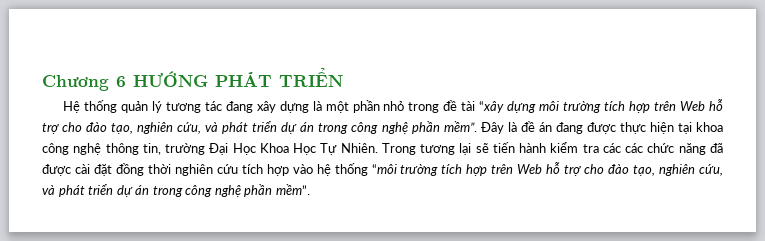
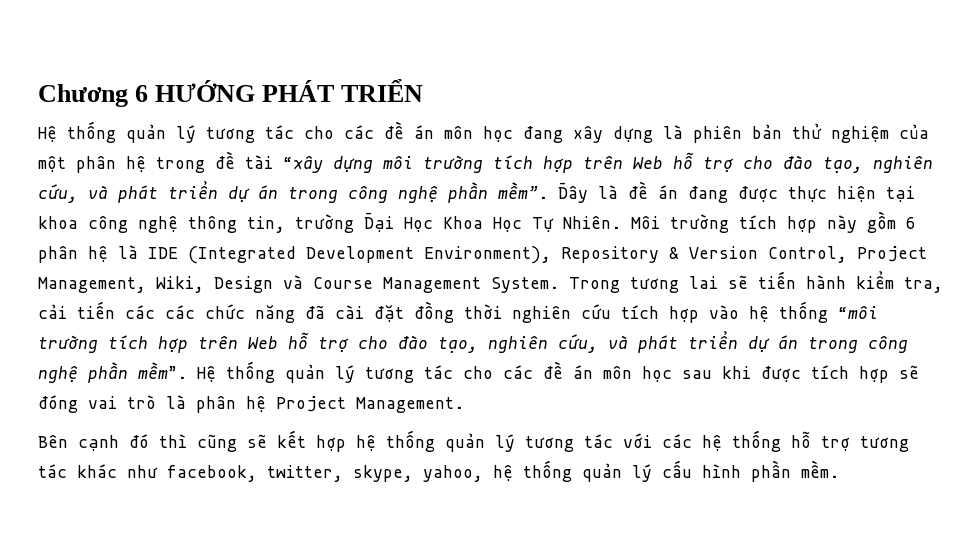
- Hệ thống quản lý tương tác đang xây dựng là một phần nhỏ trong đề tài “xây dựng môi trường tích hợp trên Web hỗ trợ cho đào tạo, nghiên cứu, và phát triển dự án trong công nghệ phần mềm”.
+ Hệ thống quản lý tương tác cho các đề án môn học đang xây dựng là phiên bản thử nghiệm của một phân hệ trong đề tài “xây dựng môi trường tích hợp trên Web hỗ trợ cho đào tạo, nghiên cứu, và phát triển dự án trong công nghệ phần mềm”.
+ Môi trường tích hợp này gồm 6 phân hệ là IDE (Integrated Development Environment), Repository & Version Control, Project Management, Wiki, Design và Course Management System.
- Trong tương lại sẽ tiến hành kiểm tra các các chức năng đã được cài đặt đồng thời nghiên cứu tích hợp vào hệ thống “môi trường tích hợp trên Web hỗ trợ cho đào tạo, nghiên cứu, và phát triển dự án trong công nghệ phần mềm”.
+ Trong tương lai sẽ tiến hành kiểm tra, cải tiến các các chức năng đã cài đặt đồng thời nghiên cứu tích hợp vào hệ thống “môi trường tích hợp trên Web hỗ trợ cho đào tạo, nghiên cứu, và phát triển dự án trong công nghệ phần mềm”.
+ Hệ thống quản lý tương tác cho các đề án môn học sau khi được tích hợp sẽ đóng vai trò là phân hệ Project Management.
+ Bên cạnh đó thì cũng sẽ kết hợp hệ thống quản lý tương tác với các hệ thống hỗ trợ tương tác khác như facebook, twitter, skype, yahoo, hệ thống quản lý cấu hình phần mềm.

